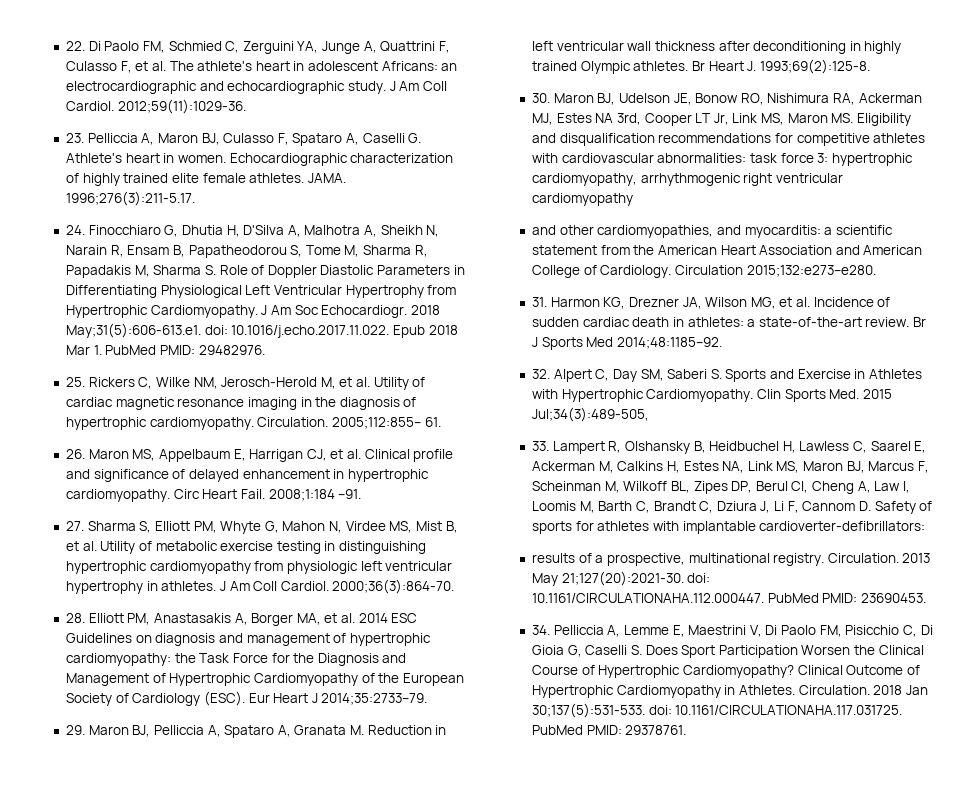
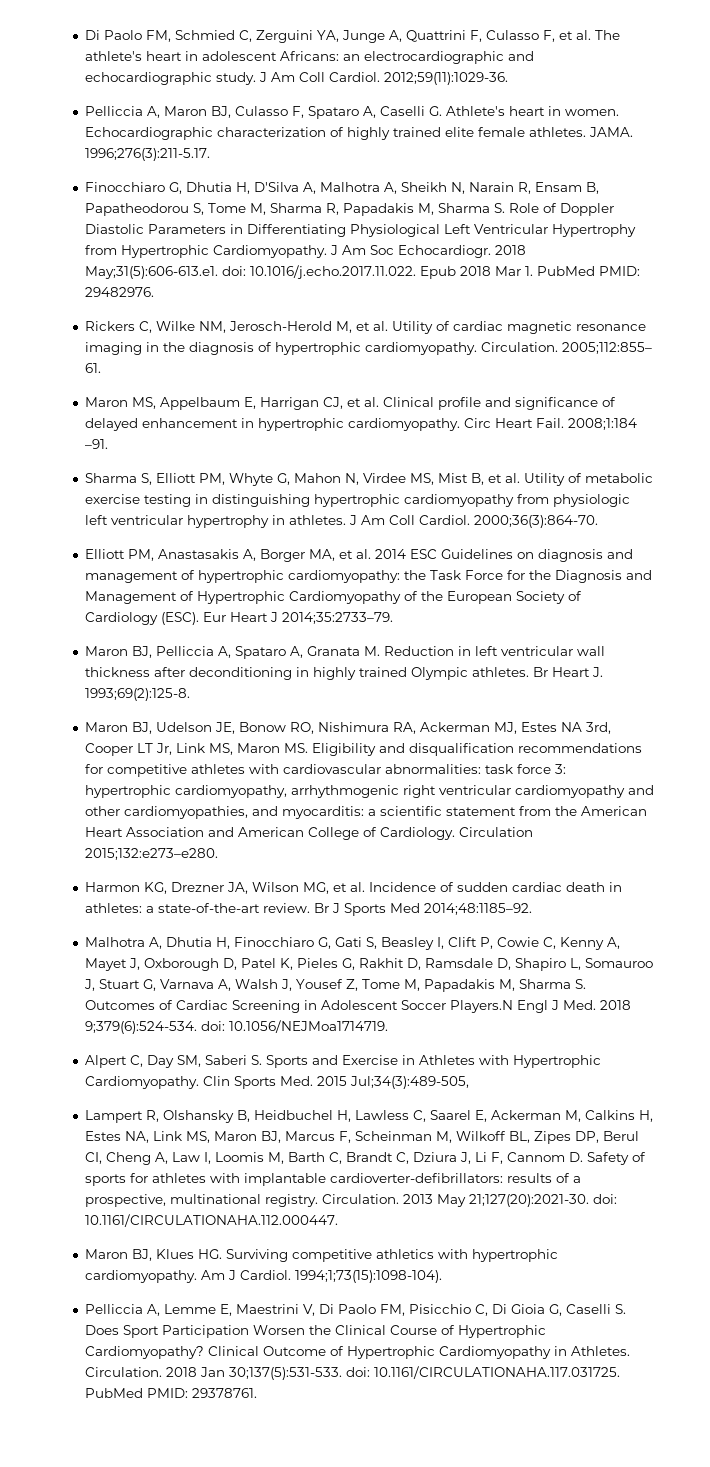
- 22. Di Paolo FM, Schmied C, Zerguini YA, Junge A, Quattrini F, Culasso F, et al. The athlete's heart in adolescent Africans: an electrocardiographic and echocardiographic study.
+ Di Paolo FM, Schmied C, Zerguini YA, Junge A, Quattrini F, Culasso F, et al. The athlete's heart in adolescent Africans: an electrocardiographic and echocardiographic study.
- 23. Pelliccia A, Maron BJ, Culasso F, Spataro A, Caselli G. Athlete's heart in women.
+ Pelliccia A, Maron BJ, Culasso F, Spataro A, Caselli G. Athlete's heart in women.
- 24. Finocchiaro G, Dhutia H, D'Silva A, Malhotra A, Sheikh N, Narain R, Ensam B, Papatheodorou S, Tome M, Sharma R, Papadakis M, Sharma S. Role of Doppler Diastolic Parameters in Differentiating Physiological Left Ventricular Hypertrophy from Hypertrophic Cardiomyopathy.
+ Finocchiaro G, Dhutia H, D'Silva A, Malhotra A, Sheikh N, Narain R, Ensam B, Papatheodorou S, Tome M, Sharma R, Papadakis M, Sharma S. Role of Doppler Diastolic Parameters in Differentiating Physiological Left Ventricular Hypertrophy from Hypertrophic Cardiomyopathy.
- 25. Rickers C, Wilke NM, Jerosch-Herold M, et al. Utility of cardiac magnetic resonance imaging in the diagnosis of hypertrophic cardiomyopathy.
+ Rickers C, Wilke NM, Jerosch-Herold M, et al. Utility of cardiac magnetic resonance imaging in the diagnosis of hypertrophic cardiomyopathy.
- 26. Maron MS, Appelbaum E, Harrigan CJ, et al. Clinical profile and significance of delayed enhancement in hypertrophic cardiomyopathy.
+ Maron MS, Appelbaum E, Harrigan CJ, et al. Clinical profile and significance of delayed enhancement in hypertrophic cardiomyopathy.
- 27. Sharma S, Elliott PM, Whyte G, Mahon N, Virdee MS, Mist B, et al. Utility of metabolic exercise testing in distinguishing hypertrophic cardiomyopathy from physiologic left ventricular hypertrophy in athletes.
+ Sharma S, Elliott PM, Whyte G, Mahon N, Virdee MS, Mist B, et al. Utility of metabolic exercise testing in distinguishing hypertrophic cardiomyopathy from physiologic left ventricular hypertrophy in athletes.
- 28. Elliott PM, Anastasakis A, Borger MA, et al. 2014 ESC Guidelines on diagnosis and management of hypertrophic cardiomyopathy: the Task Force for the Diagnosis and Management of Hypertrophic Cardiomyopathy of the European Society of Cardiology (ESC).
+ Elliott PM, Anastasakis A, Borger MA, et al. 2014 ESC Guidelines on diagnosis and management of hypertrophic cardiomyopathy: the Task Force for the Diagnosis and Management of Hypertrophic Cardiomyopathy of the European Society of Cardiology (ESC).
- 29. Maron BJ, Pelliccia A, Spataro A, Granata M. Reduction in left ventricular wall thickness after deconditioning in highly trained Olympic athletes.
+ Maron BJ, Pelliccia A, Spataro A, Granata M. Reduction in left ventricular wall thickness after deconditioning in highly trained Olympic athletes.
- 30. Maron BJ, Udelson JE, Bonow RO, Nishimura RA, Ackerman MJ, Estes NA 3rd, Cooper LT Jr, Link MS, Maron MS. Eligibility and disqualification recommendations for competitive athletes with cardiovascular abnormalities: task force 3: hypertrophic cardiomyopathy, arrhythmogenic right ventricular cardiomyopathy
- and other cardiomyopathies, and myocarditis: a scientific statement from the American Heart Association and American College of Cardiology.
+ Maron BJ, Udelson JE, Bonow RO, Nishimura RA, Ackerman MJ, Estes NA 3rd, Cooper LT Jr, Link MS, Maron MS. Eligibility and disqualification recommendations for competitive athletes with cardiovascular abnormalities: task force 3: hypertrophic cardiomyopathy, arrhythmogenic right ventricular cardiomyopathy and other cardiomyopathies, and myocarditis: a scientific statement from the American Heart Association and American College of Cardiology.
- 31. Harmon KG, Drezner JA, Wilson MG, et al. Incidence of sudden cardiac death in athletes: a state-of-the-art review.
+ Harmon KG, Drezner JA, Wilson MG, et al. Incidence of sudden cardiac death in athletes: a state-of-the-art review.
- 32. Alpert C, Day SM, Saberi S. Sports and Exercise in Athletes with Hypertrophic Cardiomyopathy.
+ Malhotra A, Dhutia H, Finocchiaro G, Gati S, Beasley I, Clift P, Cowie C, Kenny A, Mayet J, Oxborough D, Patel K, Pieles G, Rakhit D, Ramsdale D, Shapiro L, Somauroo J, Stuart G, Varnava A, Walsh J, Yousef Z, Tome M, Papadakis M, Sharma S. Outcomes of Cardiac Screening in Adolescent Soccer Players.N Engl J Med. 2018 9;379(6):524-534. doi: 10.1056/NEJMoa1714719.
+ Alpert C, Day SM, Saberi S. Sports and Exercise in Athletes with Hypertrophic Cardiomyopathy.
- 33. Lampert R, Olshansky B, Heidbuchel H, Lawless C, Saarel E, Ackerman M, Calkins H, Estes NA, Link MS, Maron BJ, Marcus F, Scheinman M, Wilkoff BL, Zipes DP, Berul CI, Cheng A, Law I, Loomis M, Barth C, Brandt C, Dziura J, Li F, Cannom D. Safety of sports for athletes with implantable cardioverter-defibrillators:
- results of a prospective, multinational registry.
+ Lampert R, Olshansky B, Heidbuchel H, Lawless C, Saarel E, Ackerman M, Calkins H, Estes NA, Link MS, Maron BJ, Marcus F, Scheinman M, Wilkoff BL, Zipes DP, Berul CI, Cheng A, Law I, Loomis M, Barth C, Brandt C, Dziura J, Li F, Cannom D. Safety of sports for athletes with implantable cardioverter-defibrillators: results of a prospective, multinational registry.
- 2013 May 21;127(20):2021-30. doi: 10.1161/CIRCULATIONAHA.112.000447. PubMed PMID: 23690453.
- 34. Pelliccia A, Lemme E, Maestrini V, Di Paolo FM, Pisicchio C, Di Gioia G, Caselli S. Does Sport Participation Worsen the Clinical Course of Hypertrophic Cardiomyopathy?
+ 2013 May 21;127(20):2021-30. doi: 10.1161/CIRCULATIONAHA.112.000447.
+ Maron BJ, Klues HG. Surviving competitive athletics with hypertrophic cardiomyopathy. Am J Cardiol. 1994;1;73(15):1098-104).
+ Pelliccia A, Lemme E, Maestrini V, Di Paolo FM, Pisicchio C, Di Gioia G, Caselli S. Does Sport Participation Worsen the Clinical Course of Hypertrophic Cardiomyopathy?

